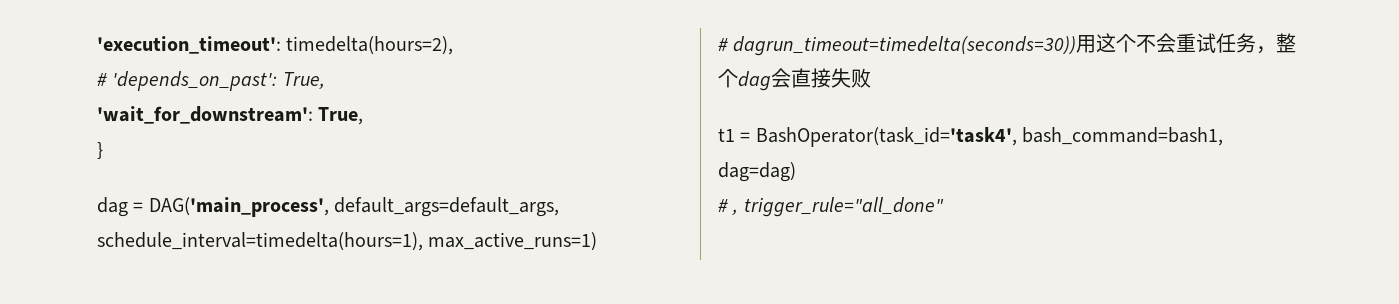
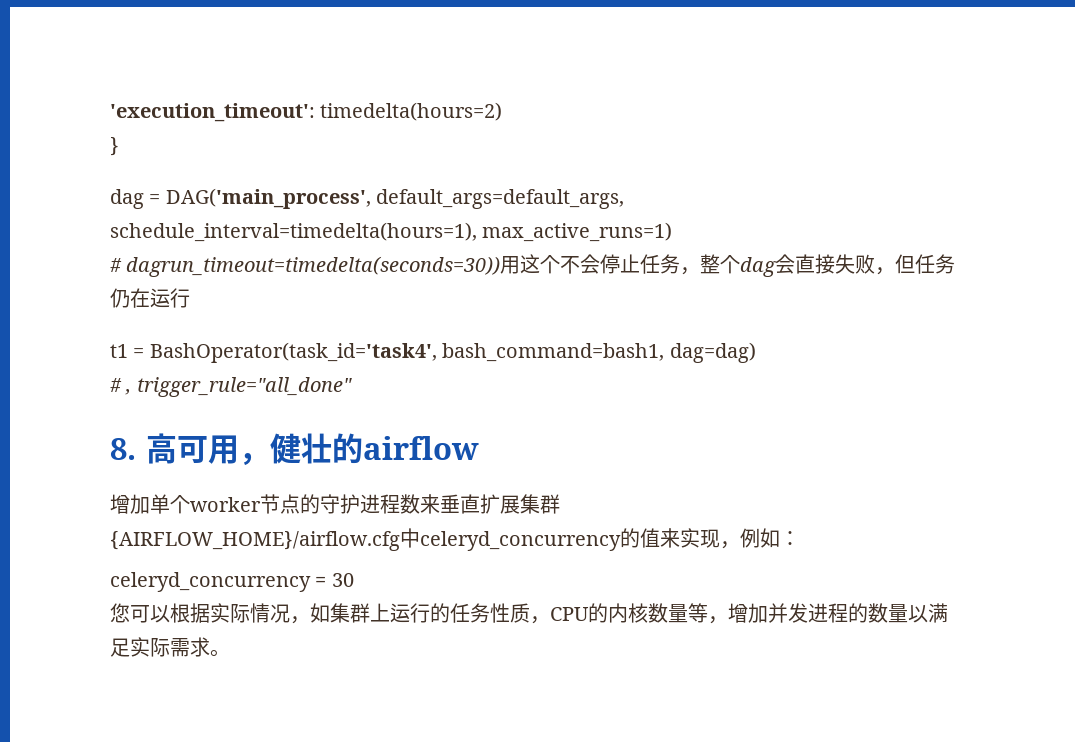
- 'execution_timeout': timedelta(hours=2),
- # 'depends_on_past': True,
- 'wait_for_downstream': True,
+ 'execution_timeout': timedelta(hours=2)
- # dagrun_timeout=timedelta(seconds=30))用这个不会重试任务，整个dag会直接失败
+ # dagrun_timeout=timedelta(seconds=30))用这个不会停止任务，整个dag会直接失败，但任务仍在运行
+ 8.高可用，健壮的airflow
+ 增加单个worker节点的守护进程数来垂直扩展集群
+ {AIRFLOW_HOME}/airflow.cfg中celeryd_concurrency的值来实现，例如：
+ celeryd_concurrency = 30
+ 您可以根据实际情况，如集群上运行的任务性质，CPU的内核数量等，增加并发进程的数量以满足实际需求。

